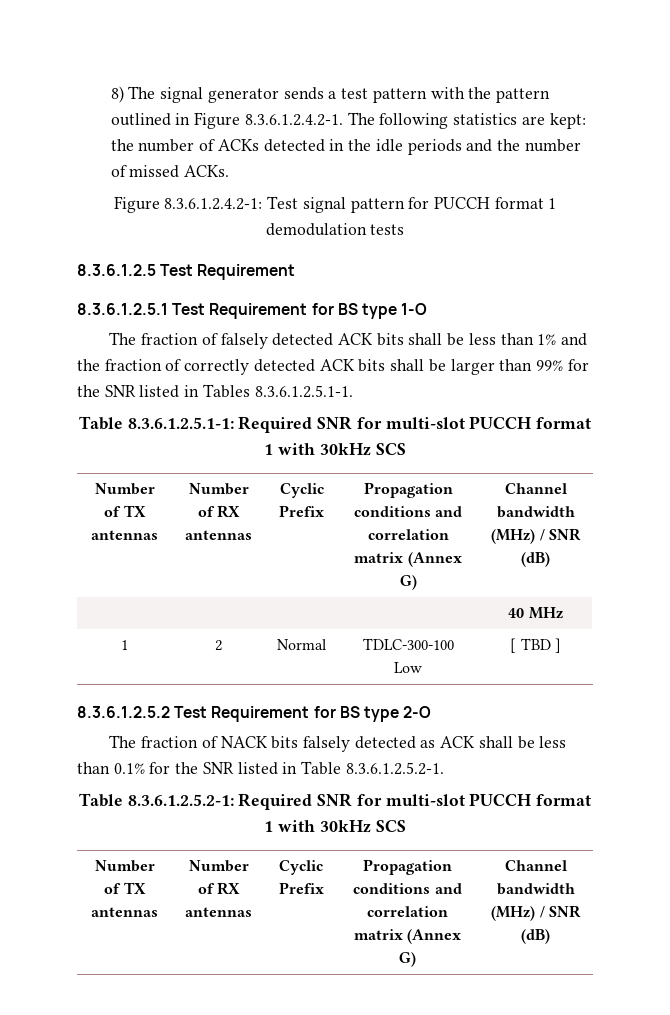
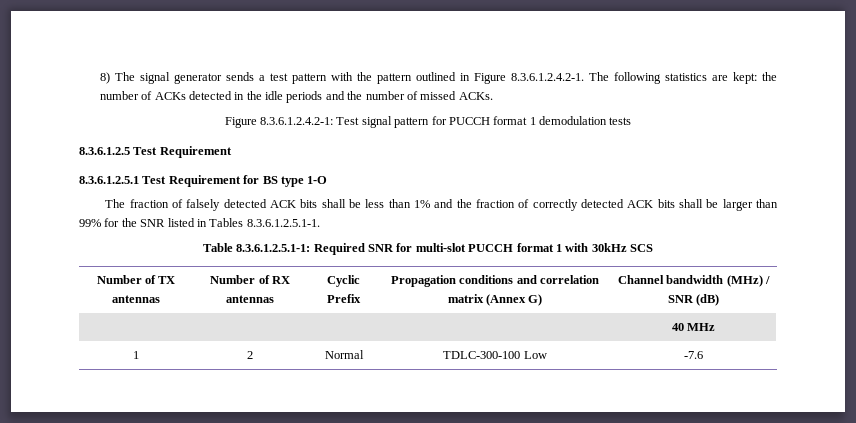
- 1 | 2 | Normal | TDLC-300-100 Low | [ TBD ]
- 8.3.6.1.2.5.2 Test Requirement for BS type 2-O
- The fraction of NACK bits falsely detected as ACK shall be less than 0.1% for the SNR listed in Table 8.3.6.1.2.5.2-1.
- Table 8.3.6.1.2.5.2-1: Required SNR for multi-slot PUCCH format 1 with 30kHz SCS
- Number of TX antennas | Number of RX antennas | Cyclic Prefix | Propagation conditions and correlation matrix (Annex G) | Channel bandwidth (MHz) / SNR (dB)
+ 1 | 2 | Normal | TDLC-300-100 Low | -7.6

